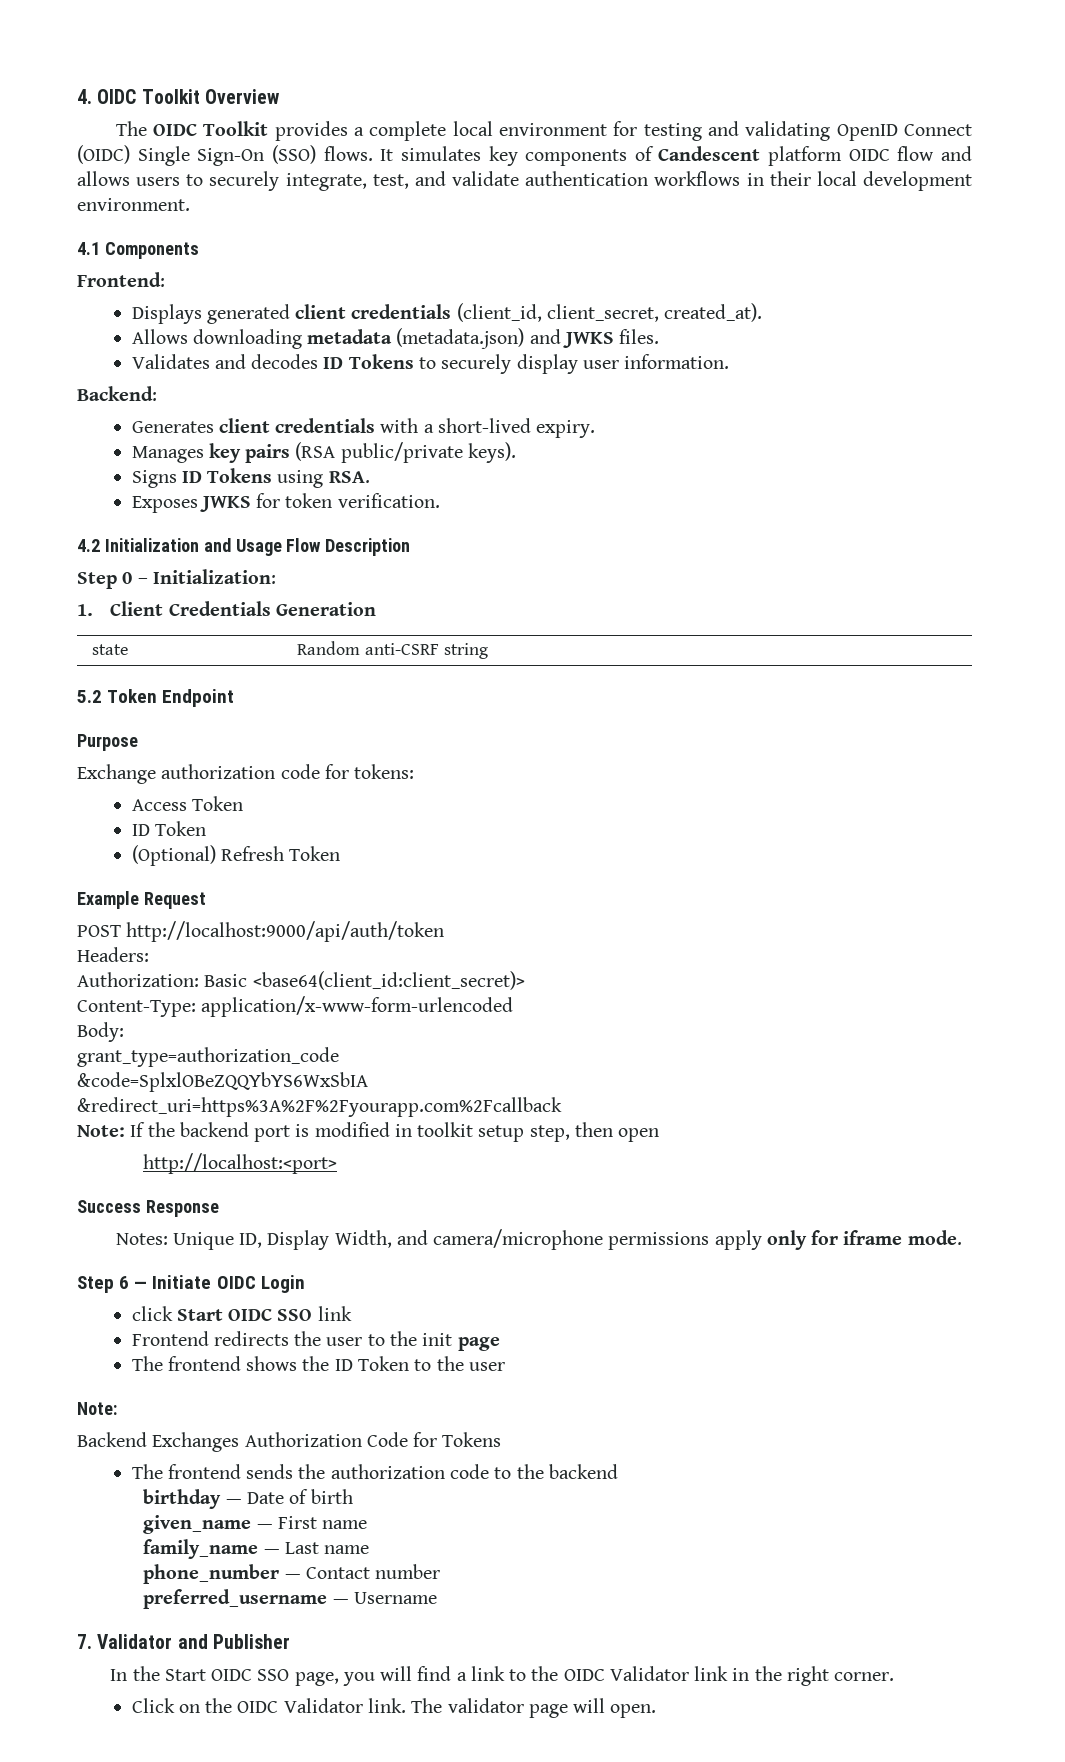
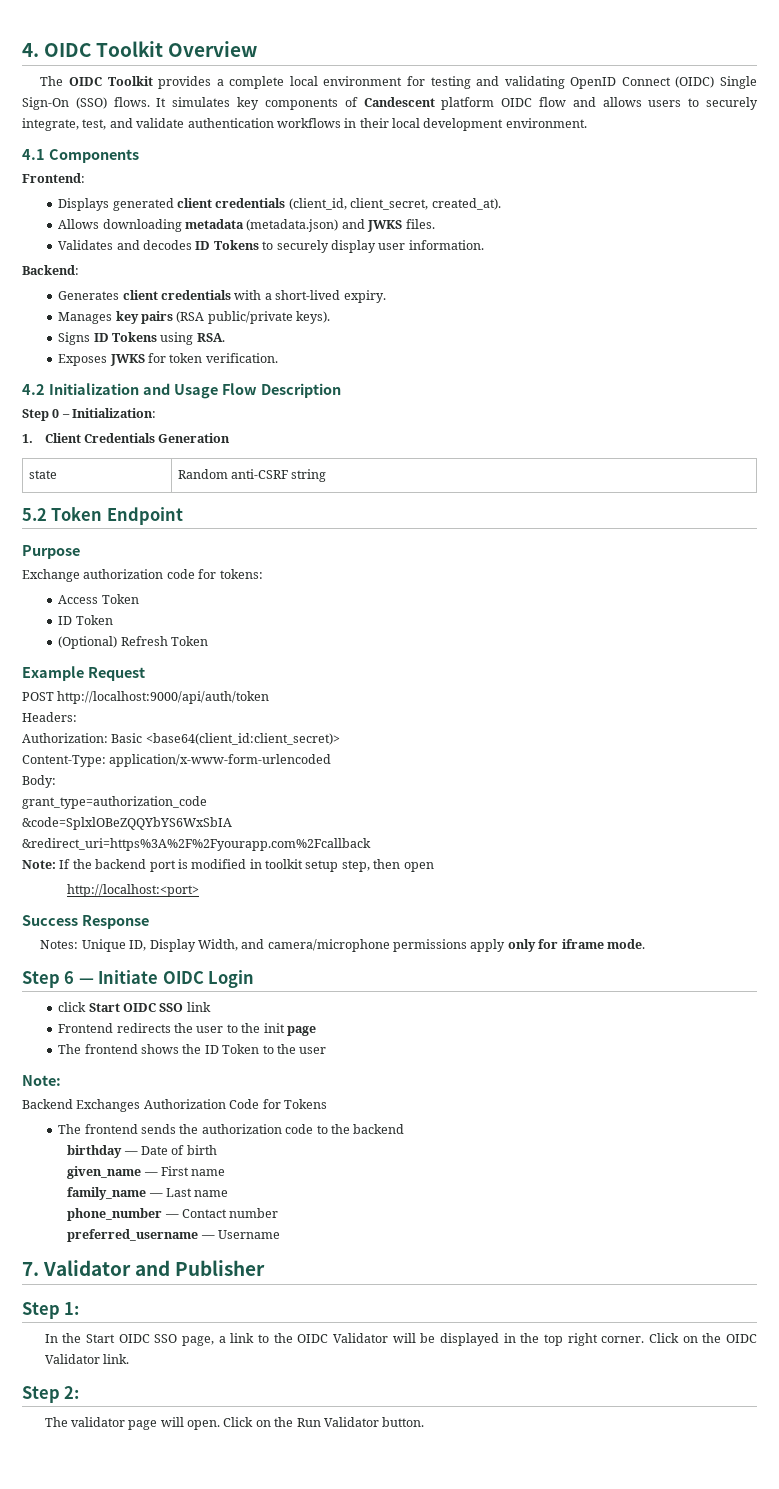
+ Step 1:
- In the Start OIDC SSO page, you will find a link to the OIDC Validator link in the right corner.
- Click on the OIDC Validator link. The validator page will open.
+ In the Start OIDC SSO page, a link to the OIDC Validator will be displayed in the top right corner. Click on the OIDC Validator link.
+ Step 2:
+ The validator page will open.
+ Click on the Run Validator button.

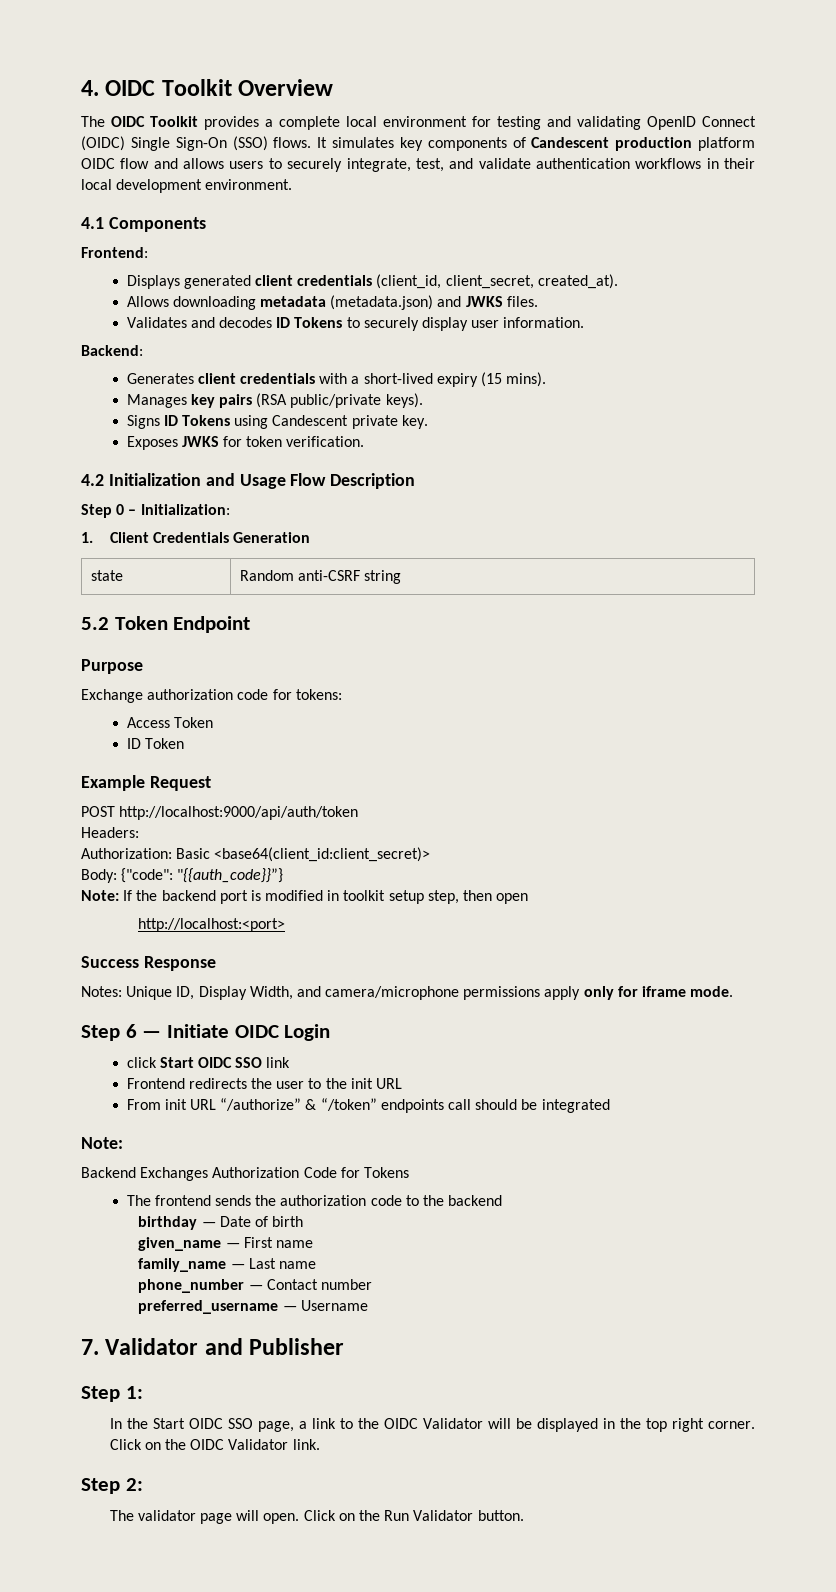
- It simulates key components of Candescent platform OIDC flow and allows users to securely integrate, test, and validate authentication workflows in their local development environment.
+ It simulates key components of Candescent production platform OIDC flow and allows users to securely integrate, test, and validate authentication workflows in their local development environment.
- Generates client credentials with a short-lived expiry.
+ Generates client credentials with a short-lived expiry (15 mins).
- Signs ID Tokens using RSA.
+ Signs ID Tokens using Candescent private key.
- (Optional) Refresh Token
- Content-Type: application/x-www-form-urlencoded
- Body:
- grant_type=authorization_code
- &code=SplxlOBeZQQYbYS6WxSbIA
- &redirect_uri=https%3A%2F%2Fyourapp.com%2Fcallback
+ Body: {"code": "{{auth_code}}”}
- Frontend redirects the user to the init page
- The frontend shows the ID Token to the user
+ Frontend redirects the user to the init URL
+ From init URL “/authorize” & “/token” endpoints call should be integrated

